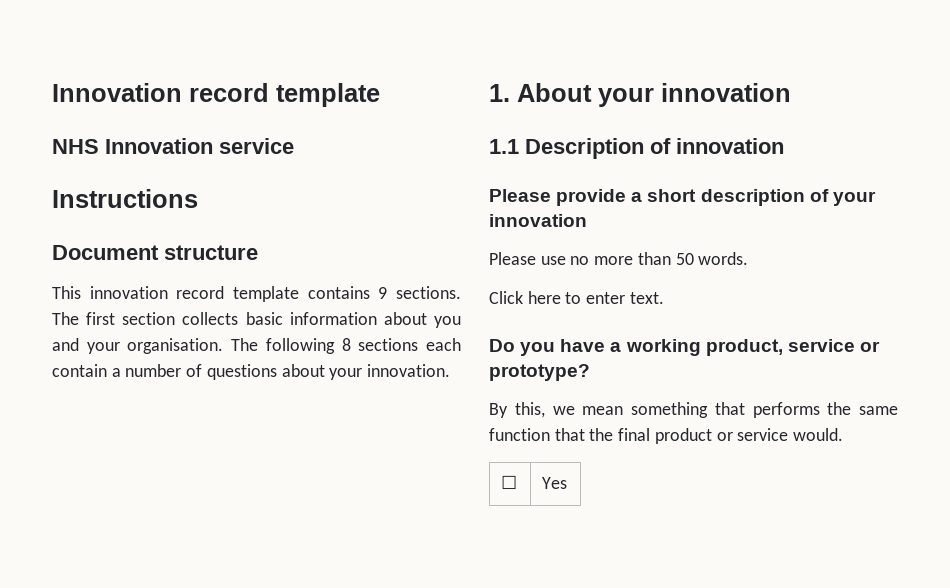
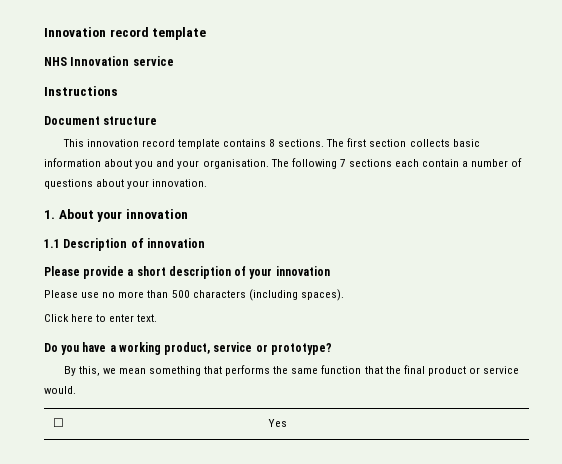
- This innovation record template contains 9 sections.
+ This innovation record template contains 8 sections.
- The following 8 sections each contain a number of questions about your innovation.
+ The following 7 sections each contain a number of questions about your innovation.
- Please use no more than 50 words.
+ Please use no more than 500 characters (including spaces).

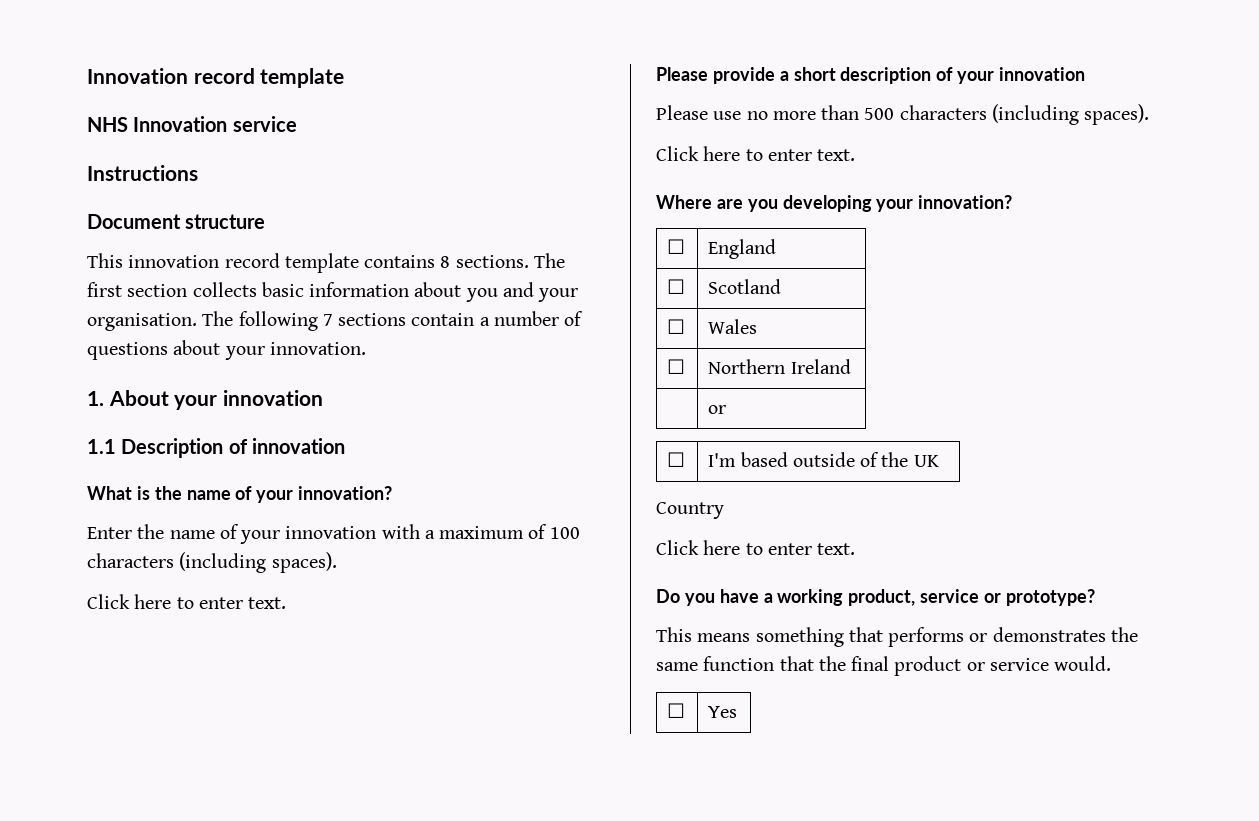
- The following 7 sections each contain a number of questions about your innovation.
+ The following 7 sections contain a number of questions about your innovation.
+ What is the name of your innovation?
+ Enter the name of your innovation with a maximum of 100 characters (including spaces).
+ Click here to enter text.
+ Where are you developing your innovation?
+ ☐ | England
+ ☐ | Scotland
+ ☐ | Wales
+ ☐ | Northern Ireland
+ | or
+ ☐ | I'm based outside of the UK
+ Country
+ Click here to enter text.
- By this, we mean something that performs the same function that the final product or service would.
+ This means something that performs or demonstrates the same function that the final product or service would.

